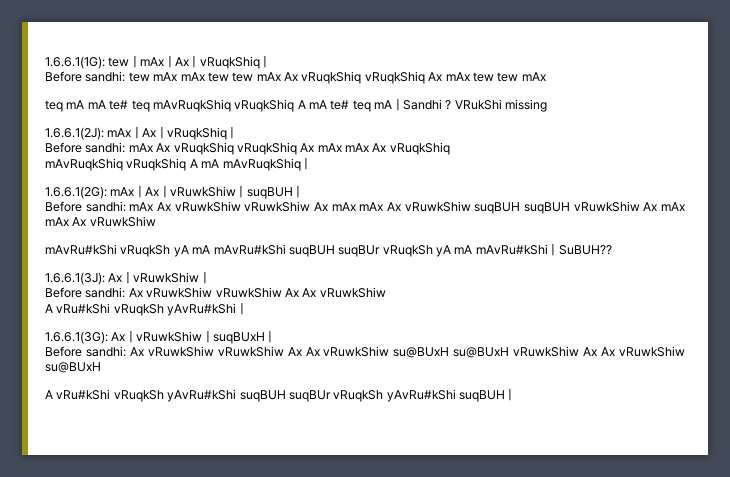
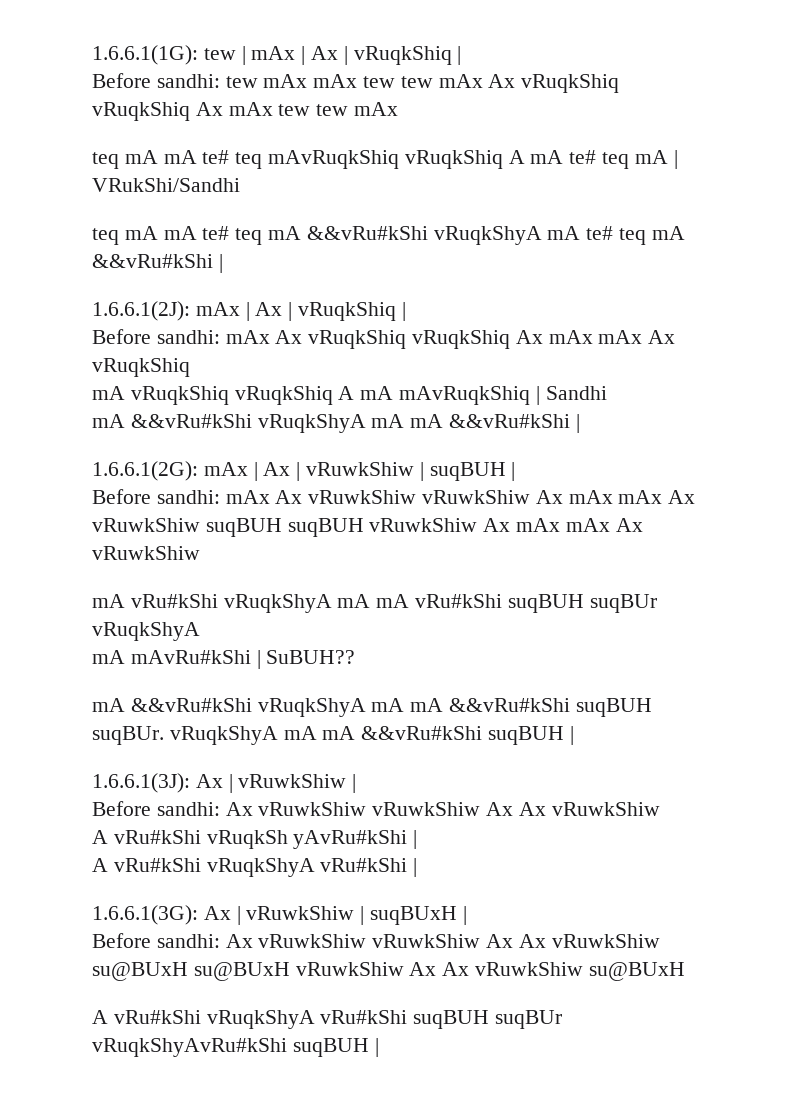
- teq mA mA te# teq mAvRuqkShiq vRuqkShiq A mA te# teq mA | Sandhi ? VRukShi missing
+ teq mA mA te# teq mAvRuqkShiq vRuqkShiq A mA te# teq mA | VRukShi/Sandhi
+ teq mA mA te# teq mA &&vRu#kShi vRuqkShyA mA te# teq mA &&vRu#kShi |
- mAvRuqkShiq vRuqkShiq A mA mAvRuqkShiq |
+ mA vRuqkShiq vRuqkShiq A mA mAvRuqkShiq | Sandhi
+ mA &&vRu#kShi vRuqkShyA mA mA &&vRu#kShi |
- mAvRu#kShi vRuqkSh yA mA mAvRu#kShi suqBUH suqBUr vRuqkSh yA mA mAvRu#kShi | SuBUH??
+ mA vRu#kShi vRuqkShyA mA mA vRu#kShi suqBUH suqBUr vRuqkShyA
+ mA mAvRu#kShi | SuBUH??
+ mA &&vRu#kShi vRuqkShyA mA mA &&vRu#kShi suqBUH suqBUr. vRuqkShyA mA mA &&vRu#kShi suqBUH |
+ A vRu#kShi vRuqkShyA vRu#kShi |
- A vRu#kShi vRuqkSh yAvRu#kShi suqBUH suqBUr vRuqkSh yAvRu#kShi suqBUH |
+ A vRu#kShi vRuqkShyA vRu#kShi suqBUH suqBUr vRuqkShyAvRu#kShi suqBUH |

